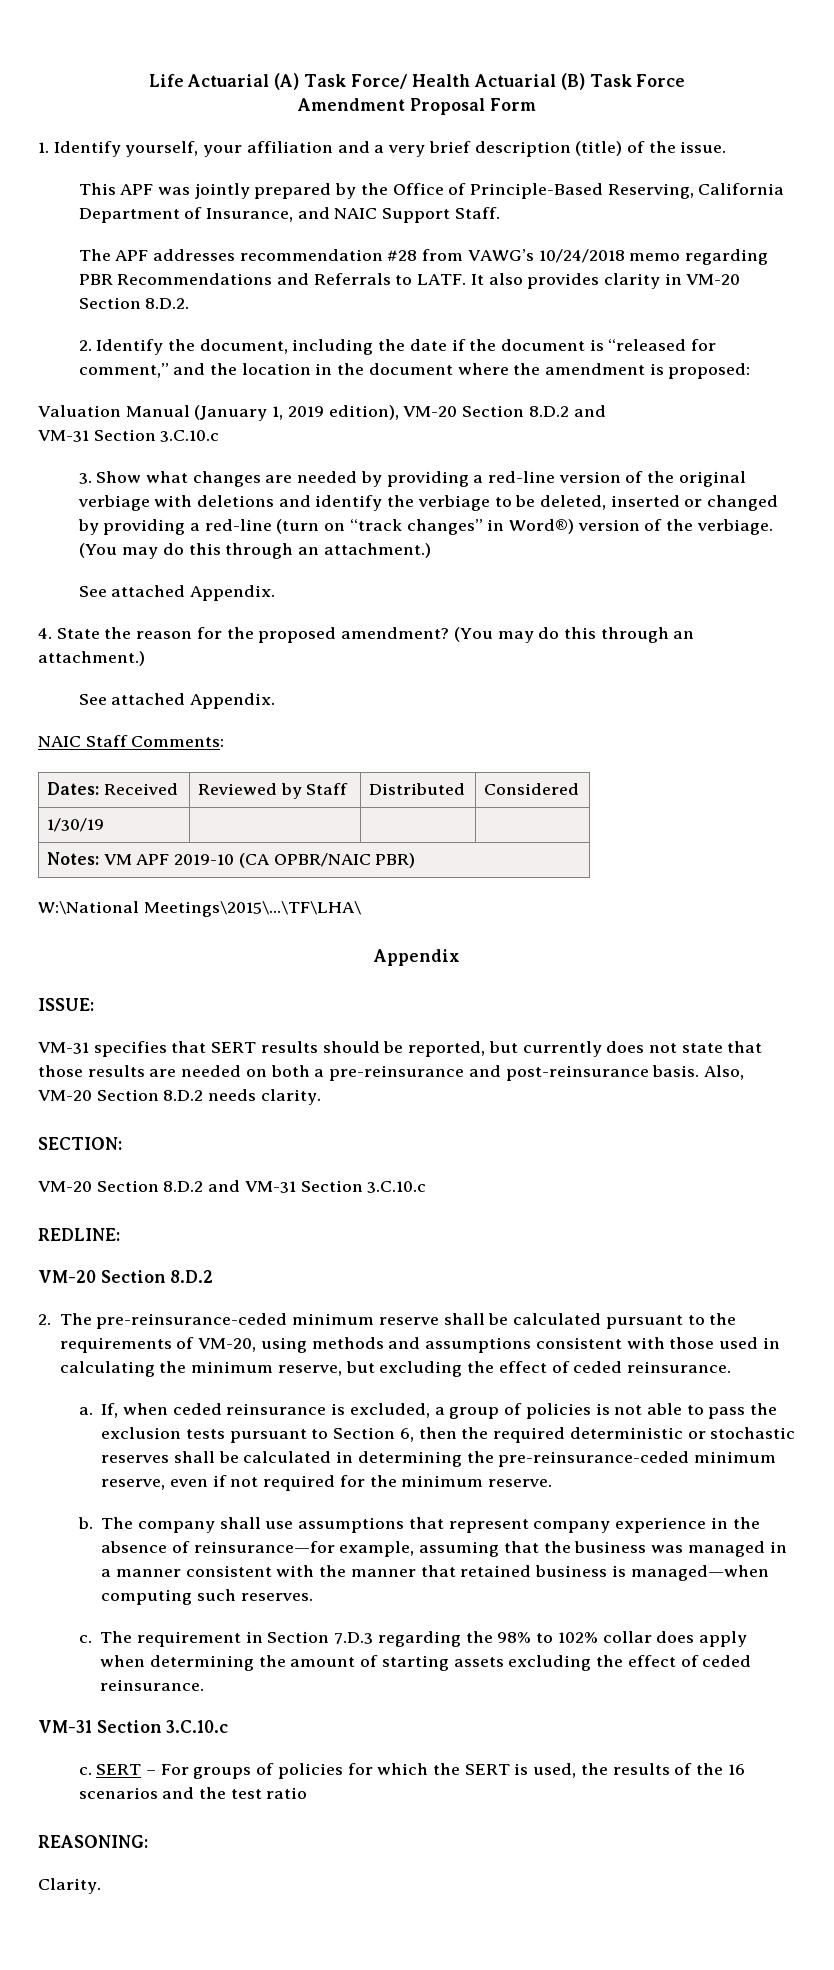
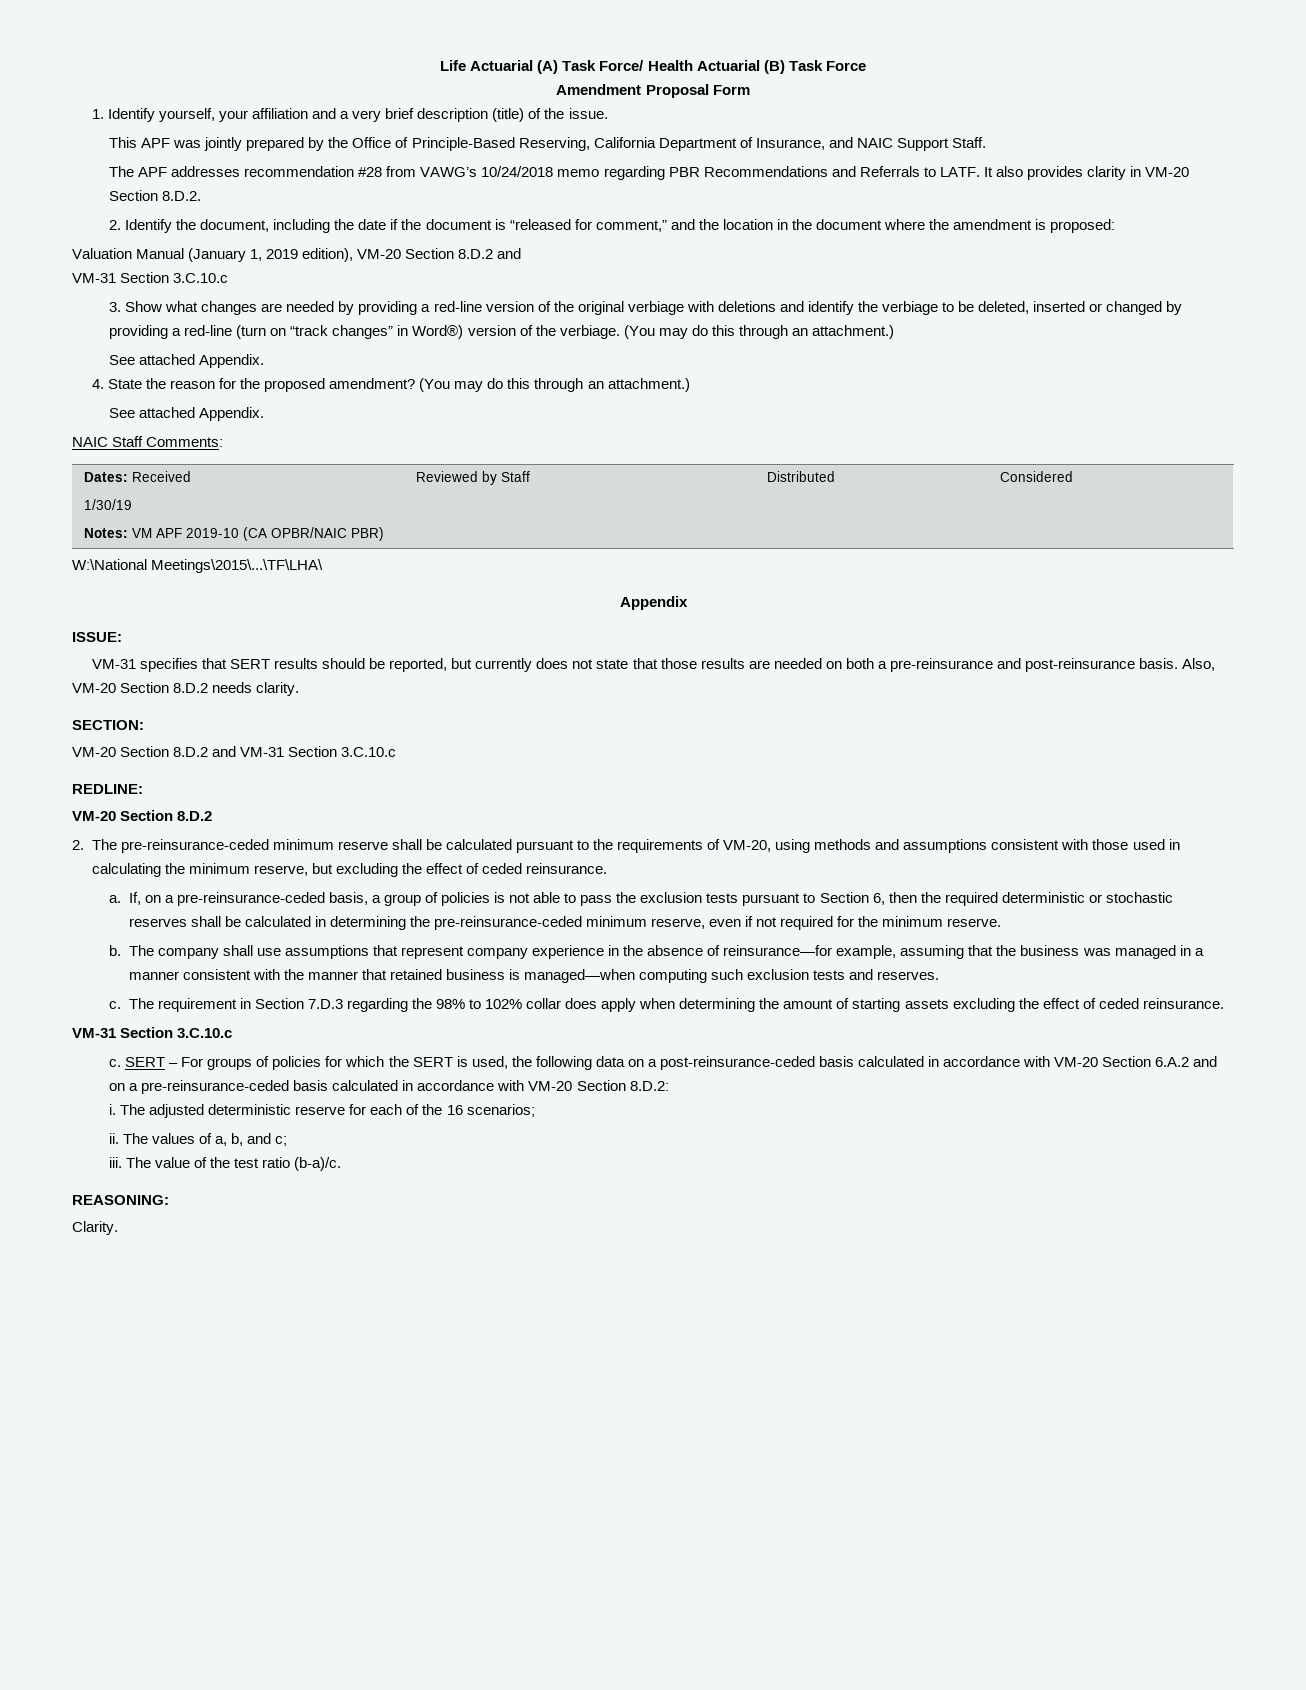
- If, when ceded reinsurance is excluded, a group of policies is not able to pass the exclusion tests pursuant to Section 6, then the required deterministic or stochastic reserves shall be calculated in determining the pre-reinsurance-ceded minimum reserve, even if not required for the minimum reserve.
+ If, on a pre-reinsurance-ceded basis, a group of policies is not able to pass the exclusion tests pursuant to Section 6, then the required deterministic or stochastic reserves shall be calculated in determining the pre-reinsurance-ceded minimum reserve, even if not required for the minimum reserve.
- The company shall use assumptions that represent company experience in the absence of reinsurance—for example, assuming that the business was managed in a manner consistent with the manner that retained business is managed—when computing such reserves.
+ The company shall use assumptions that represent company experience in the absence of reinsurance—for example, assuming that the business was managed in a manner consistent with the manner that retained business is managed—when computing such exclusion tests and reserves.
- SERT – For groups of policies for which the SERT is used, the results of the 16 scenarios and the test ratio
+ SERT – For groups of policies for which the SERT is used, the following data on a post-reinsurance-ceded basis calculated in accordance with VM-20 Section 6.A.2 and on a pre-reinsurance-ceded basis calculated in accordance with VM-20 Section 8.D.2:
+ i. The adjusted deterministic reserve for each of the 16 scenarios;
+ ii. The values of a, b, and c;
+ iii. The value of the test ratio (b-a)/c.

